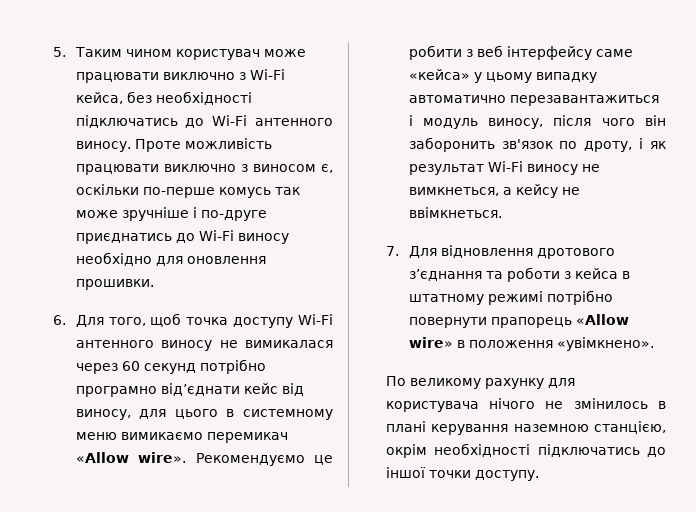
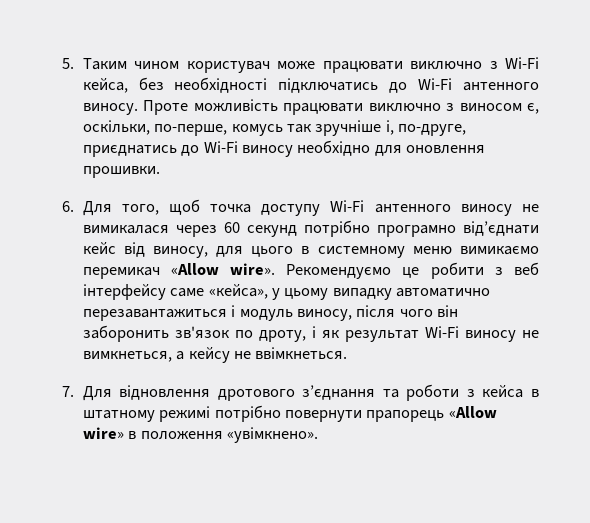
- Проте можливість працювати виключно з виносом є, оскільки по-перше комусь так може зручніше і по-друге приєднатись до Wi-Fi виносу необхідно для оновлення прошивки.
+ Проте можливість працювати виключно з виносом є, оскільки, по-перше, комусь так зручніше і, по-друге, приєднатись до Wi-Fi виносу необхідно для оновлення прошивки.
- Рекомендуємо це робити з веб інтерфейсу саме «кейса» у цьому випадку автоматично перезавантажиться і модуль виносу, після чого він заборонить зв'язок по дроту, і як результат Wi-Fi виносу не вимкнеться, а кейсу не ввімкнеться.
+ Рекомендуємо це робити з веб інтерфейсу саме «кейса», у цьому випадку автоматично перезавантажиться і модуль виносу, після чого він заборонить зв'язок по дроту, і як результат Wi-Fi виносу не вимкнеться, а кейсу не ввімкнеться.
- По великому рахунку для користувача нічого не змінилось в плані керування наземною станцією, окрім необхідності підключатись до іншої точки доступу.

